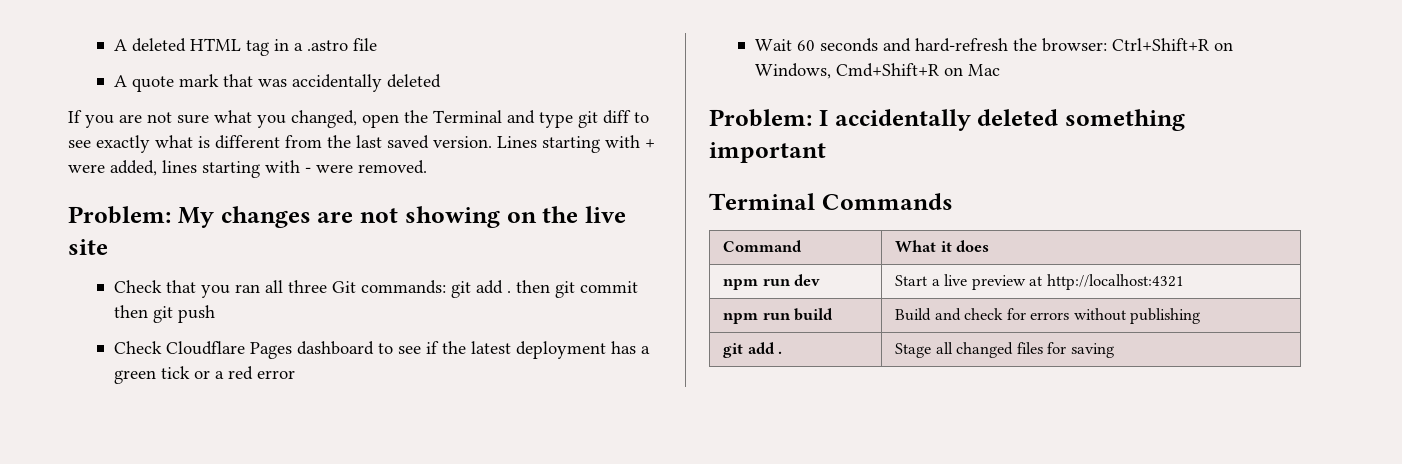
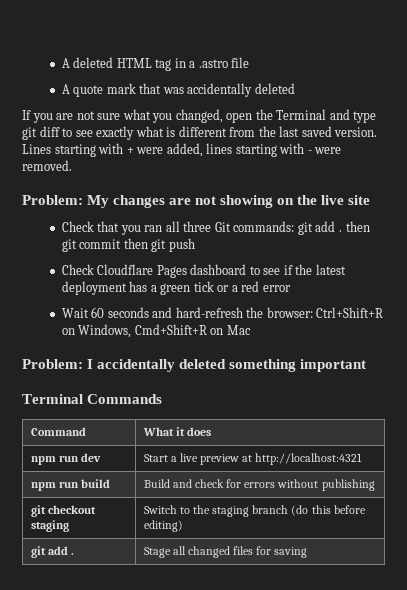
+ git checkout staging | Switch to the staging branch (do this before editing)

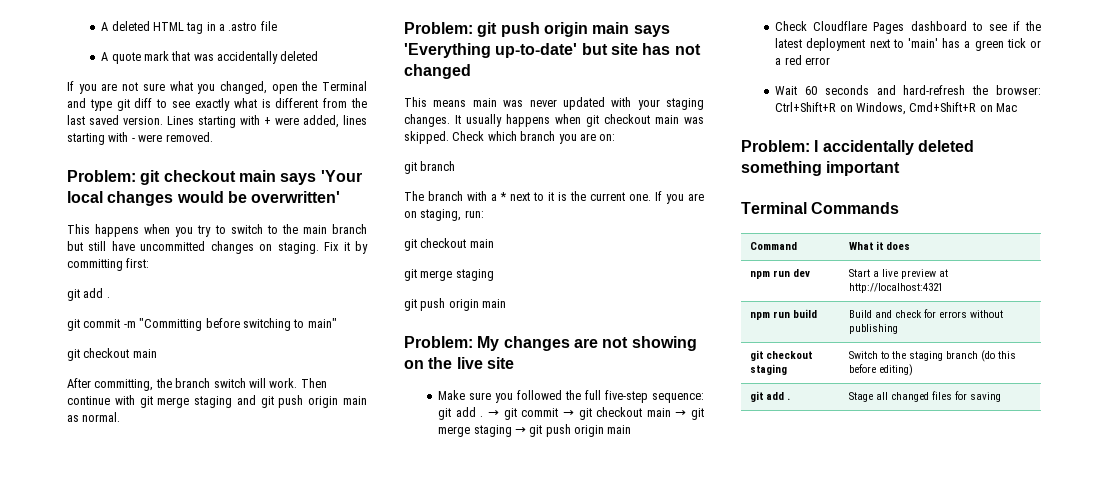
+ Problem: git checkout main says 'Your local changes would be overwritten'
+ This happens when you try to switch to the main branch but still have uncommitted changes on staging. Fix it by committing first:
+ git add .
+ git commit -m "Committing before switching to main"
+ git checkout main
+ After committing, the branch switch will work. Then continue with git merge staging and git push origin main as normal.
+ Problem: git push origin main says 'Everything up-to-date' but site has not changed
+ This means main was never updated with your staging changes. It usually happens when git checkout main was skipped. Check which branch you are on:
+ git branch
+ The branch with a * next to it is the current one. If you are on staging, run:
+ git checkout main
+ git merge staging
+ git push origin main
- Check that you ran all three Git commands: git add . then git commit then git push
+ Make sure you followed the full five-step sequence: git add . → git commit → git checkout main → git merge staging → git push origin main
- Check Cloudflare Pages dashboard to see if the latest deployment has a green tick or a red error
+ Check Cloudflare Pages dashboard to see if the latest deployment next to 'main' has a green tick or a red error

